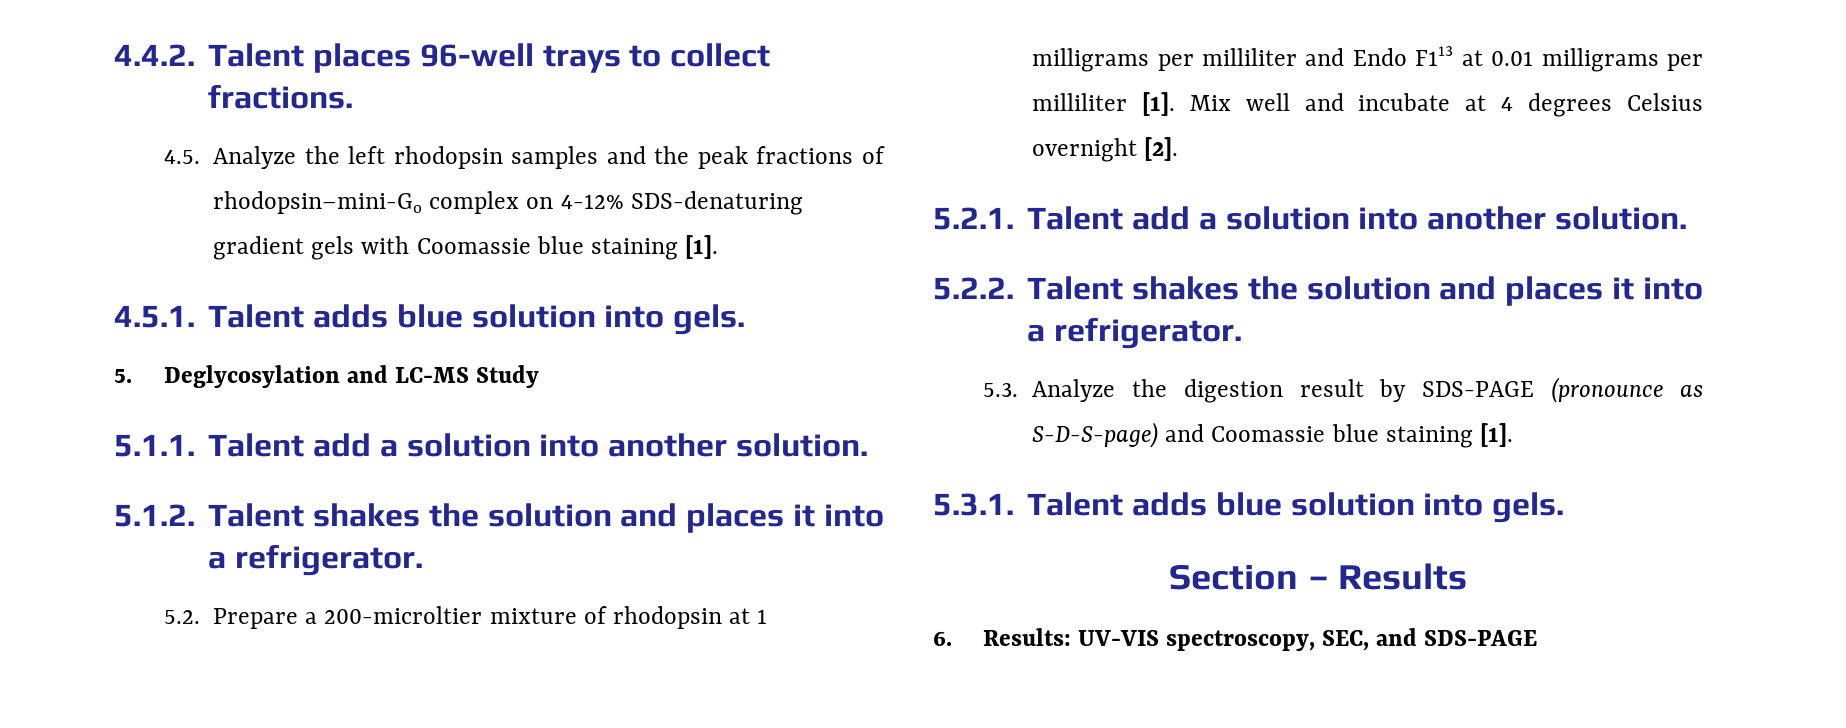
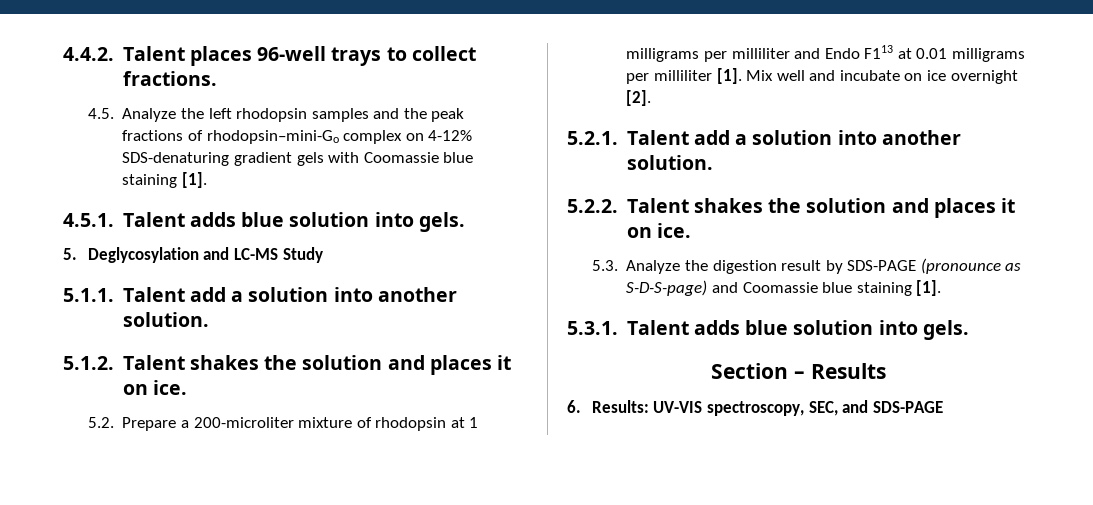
- 5.1.2. Talent shakes the solution and places it into a refrigerator.
+ 5.1.2. Talent shakes the solution and places it on ice.
- 5.2. Prepare a 200-microltier mixture of rhodopsin at 1 milligrams per milliliter and Endo F113 at 0.01 milligrams per milliliter [1].
+ 5.2. Prepare a 200-microliter mixture of rhodopsin at 1 milligrams per milliliter and Endo F113 at 0.01 milligrams per milliliter [1].
- Mix well and incubate at 4 degrees Celsius overnight [2].
+ Mix well and incubate on ice overnight [2].
- 5.2.2. Talent shakes the solution and places it into a refrigerator.
+ 5.2.2. Talent shakes the solution and places it on ice.

